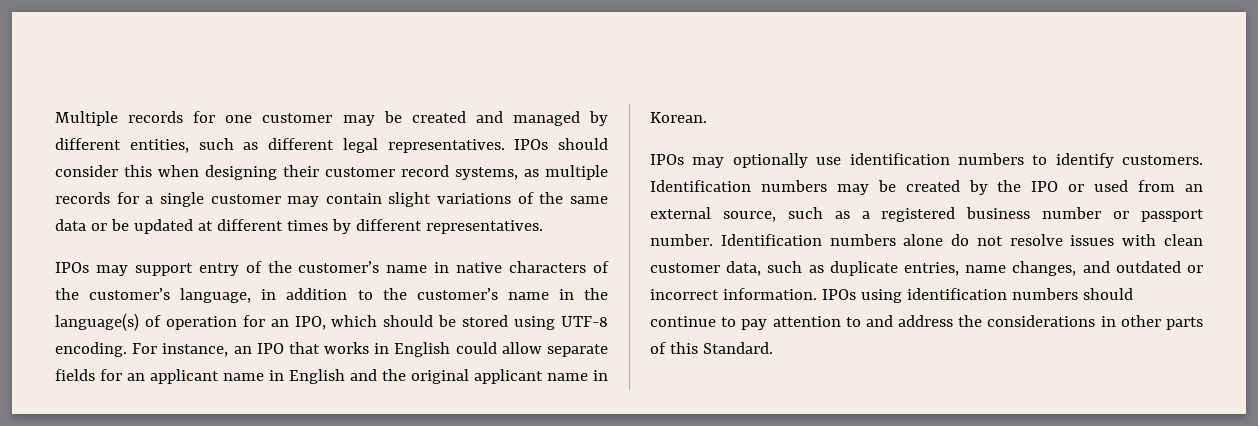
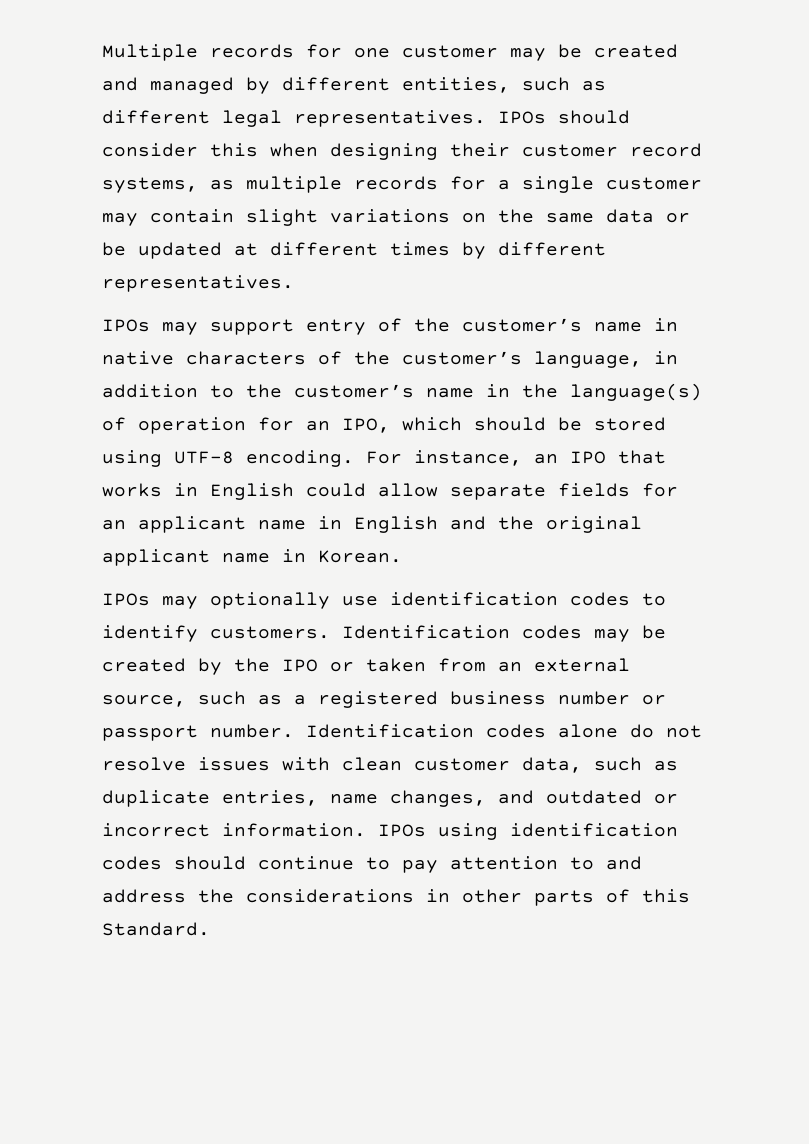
- IPOs should consider this when designing their customer record systems, as multiple records for a single customer may contain slight variations of the same data or be updated at different times by different representatives.
+ IPOs should consider this when designing their customer record systems, as multiple records for a single customer may contain slight variations on the same data or be updated at different times by different representatives.
- IPOs may optionally use identification numbers to identify customers.
+ IPOs may optionally use identification codes to identify customers.
- Identification numbers may be created by the IPO or used from an external source, such as a registered business number or passport number.
+ Identification codes may be created by the IPO or taken from an external source, such as a registered business number or passport number.
- Identification numbers alone do not resolve issues with clean customer data, such as duplicate entries, name changes, and outdated or incorrect information.
+ Identification codes alone do not resolve issues with clean customer data, such as duplicate entries, name changes, and outdated or incorrect information.
- IPOs using identification numbers should continue to pay attention to and address the considerations in other parts of this Standard.
+ IPOs using identification codes should continue to pay attention to and address the considerations in other parts of this Standard.

